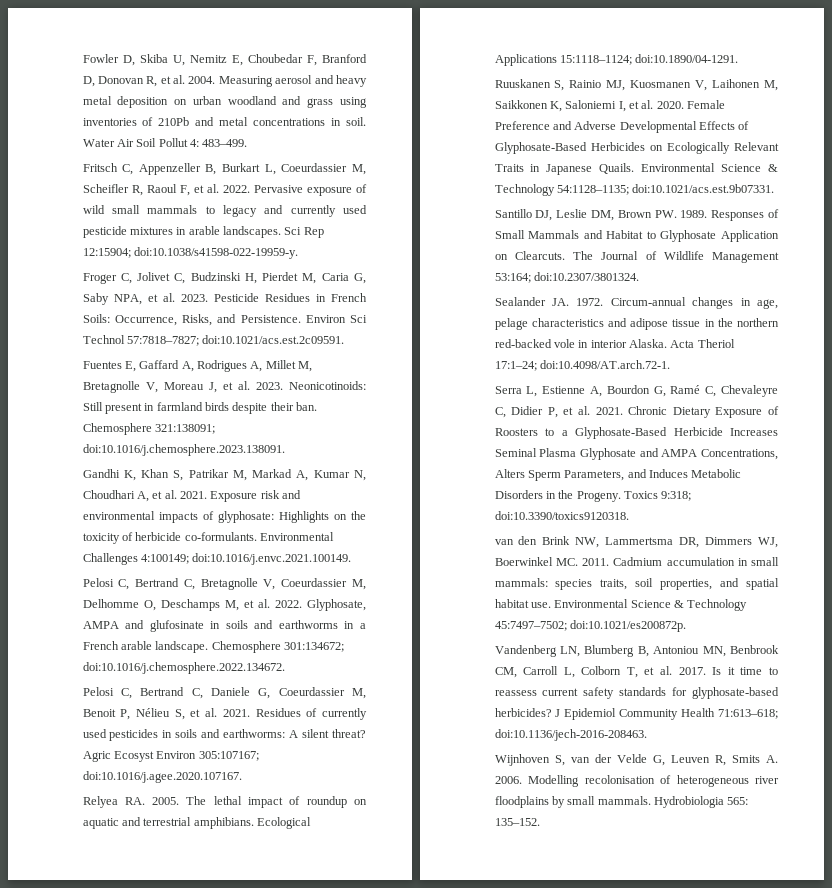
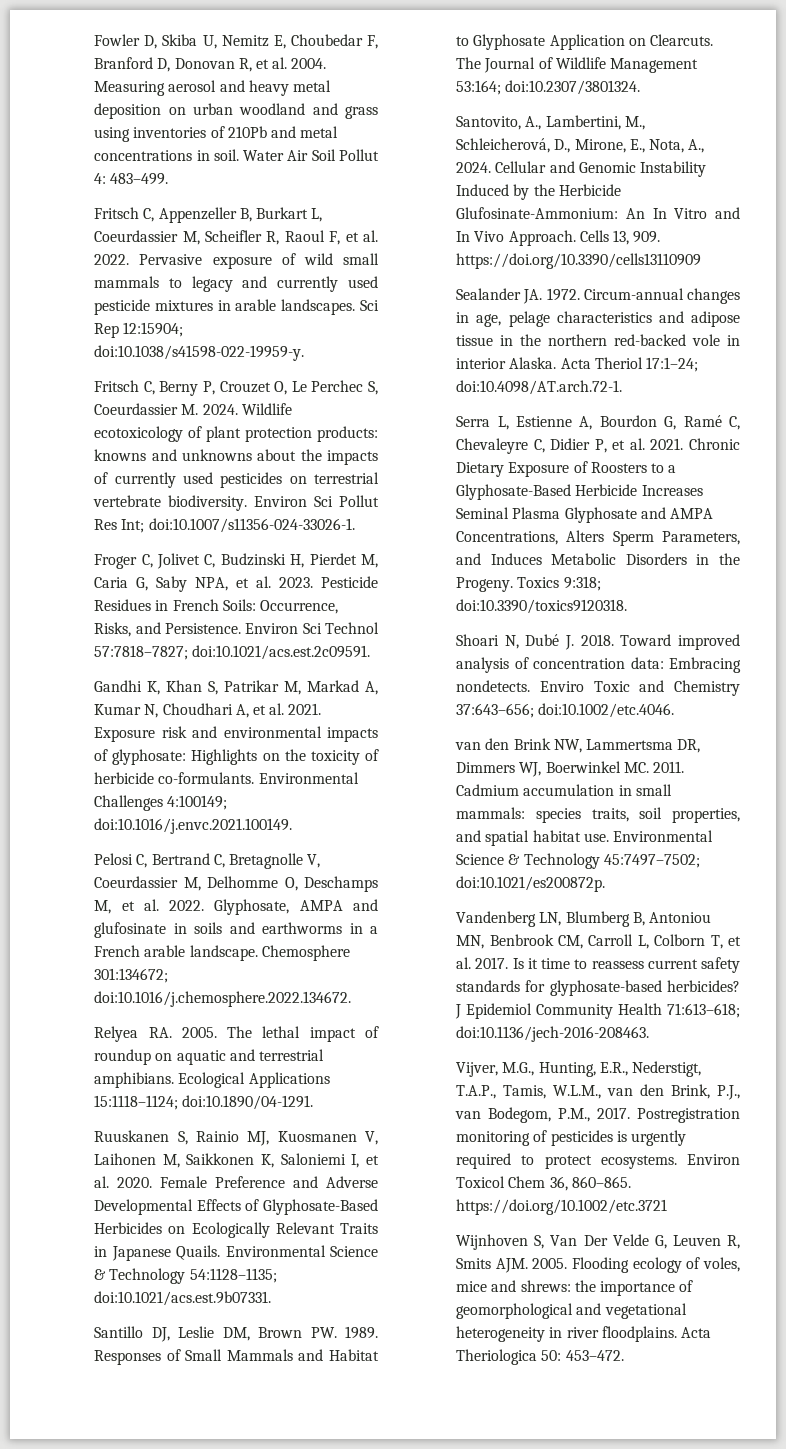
+ Fritsch C, Berny P, Crouzet O, Le Perchec S, Coeurdassier M. 2024. Wildlife ecotoxicology of plant protection products: knowns and unknowns about the impacts of currently used pesticides on terrestrial vertebrate biodiversity. Environ Sci Pollut Res Int; doi:10.1007/s11356-024-33026-1.
- Fuentes E, Gaffard A, Rodrigues A, Millet M, Bretagnolle V, Moreau J, et al. 2023. Neonicotinoids: Still present in farmland birds despite their ban. Chemosphere 321:138091; doi:10.1016/j.chemosphere.2023.138091.
- Pelosi C, Bertrand C, Daniele G, Coeurdassier M, Benoit P, Nélieu S, et al. 2021. Residues of currently used pesticides in soils and earthworms: A silent threat? Agric Ecosyst Environ 305:107167; doi:10.1016/j.agee.2020.107167.
+ Santovito, A., Lambertini, M., Schleicherová, D., Mirone, E., Nota, A., 2024. Cellular and Genomic Instability Induced by the Herbicide Glufosinate-Ammonium: An In Vitro and In Vivo Approach. Cells 13, 909. https://doi.org/10.3390/cells13110909
+ Shoari N, Dubé J. 2018. Toward improved analysis of concentration data: Embracing nondetects. Enviro Toxic and Chemistry 37:643–656; doi:10.1002/etc.4046.
+ Vijver, M.G., Hunting, E.R., Nederstigt, T.A.P., Tamis, W.L.M., van den Brink, P.J., van Bodegom, P.M., 2017. Postregistration monitoring of pesticides is urgently required to protect ecosystems. Environ Toxicol Chem 36, 860–865. https://doi.org/10.1002/etc.3721
- Wijnhoven S, van der Velde G, Leuven R, Smits A. 2006. Modelling recolonisation of heterogeneous river floodplains by small mammals. Hydrobiologia 565: 135–152.
+ Wijnhoven S, Van Der Velde G, Leuven R, Smits AJM. 2005. Flooding ecology of voles, mice and shrews: the importance of geomorphological and vegetational heterogeneity in river floodplains. Acta Theriologica 50: 453–472.

